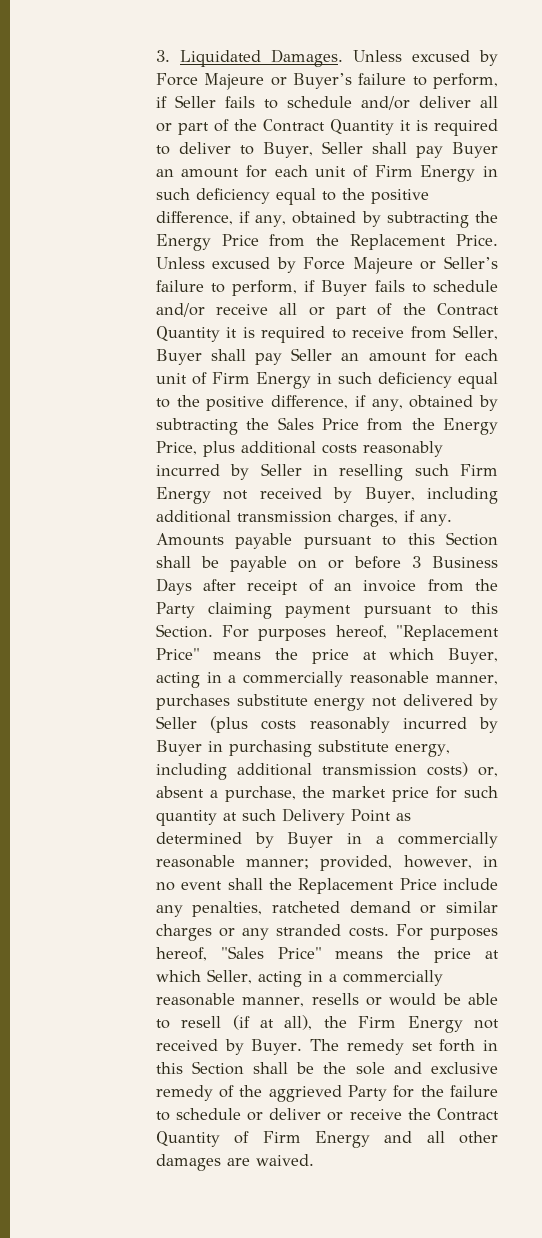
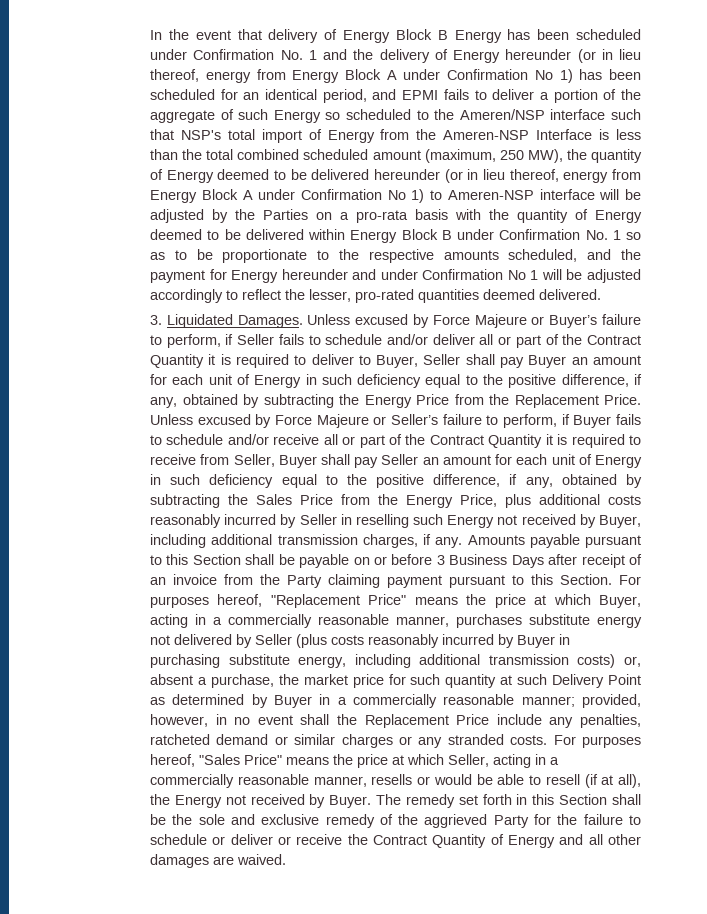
+ In the event that delivery of Energy Block B Energy has been scheduled under Confirmation No. 1 and the delivery of Energy hereunder (or in lieu thereof, energy from Energy Block A under Confirmation No 1) has been scheduled for an identical period, and EPMI fails to deliver a portion of the aggregate of such Energy so scheduled to the Ameren/NSP interface such that NSP's total import of Energy from the Ameren-NSP Interface is less than the total combined scheduled amount (maximum, 250 MW), the quantity of Energy deemed to be delivered hereunder (or in lieu thereof, energy from Energy Block A under Confirmation No 1) to Ameren-NSP interface will be adjusted by the Parties on a pro-rata basis with the quantity of Energy deemed to be delivered within Energy Block B under Confirmation No. 1 so as to be proportionate to the respective amounts scheduled, and the payment for Energy hereunder and under Confirmation No 1 will be adjusted accordingly to reflect the lesser, pro-rated quantities deemed delivered.
- Unless excused by Force Majeure or Buyer’s failure to perform, if Seller fails to schedule and/or deliver all or part of the Contract Quantity it is required to deliver to Buyer, Seller shall pay Buyer an amount for each unit of Firm Energy in such deficiency equal to the positive difference, if any, obtained by subtracting the Energy Price from the Replacement Price.
+ Unless excused by Force Majeure or Buyer’s failure to perform, if Seller fails to schedule and/or deliver all or part of the Contract Quantity it is required to deliver to Buyer, Seller shall pay Buyer an amount for each unit of Energy in such deficiency equal to the positive difference, if any, obtained by subtracting the Energy Price from the Replacement Price.
- Unless excused by Force Majeure or Seller’s failure to perform, if Buyer fails to schedule and/or receive all or part of the Contract Quantity it is required to receive from Seller, Buyer shall pay Seller an amount for each unit of Firm Energy in such deficiency equal to the positive difference, if any, obtained by subtracting the Sales Price from the Energy Price, plus additional costs reasonably incurred by Seller in reselling such Firm Energy not received by Buyer, including additional transmission charges, if any.
+ Unless excused by Force Majeure or Seller’s failure to perform, if Buyer fails to schedule and/or receive all or part of the Contract Quantity it is required to receive from Seller, Buyer shall pay Seller an amount for each unit of Energy in such deficiency equal to the positive difference, if any, obtained by subtracting the Sales Price from the Energy Price, plus additional costs reasonably incurred by Seller in reselling such Energy not received by Buyer, including additional transmission charges, if any.
- For purposes hereof, "Sales Price" means the price at which Seller, acting in a commercially reasonable manner, resells or would be able to resell (if at all), the Firm Energy not received by Buyer.
+ For purposes hereof, "Sales Price" means the price at which Seller, acting in a commercially reasonable manner, resells or would be able to resell (if at all), the Energy not received by Buyer.
- The remedy set forth in this Section shall be the sole and exclusive remedy of the aggrieved Party for the failure to schedule or deliver or receive the Contract Quantity of Firm Energy and all other damages are waived.
+ The remedy set forth in this Section shall be the sole and exclusive remedy of the aggrieved Party for the failure to schedule or deliver or receive the Contract Quantity of Energy and all other damages are waived.

